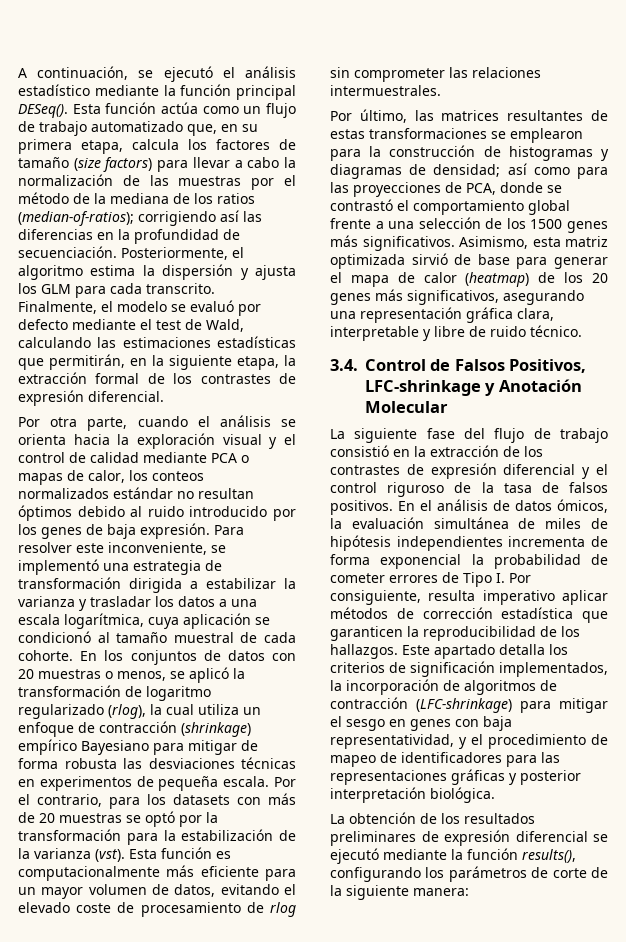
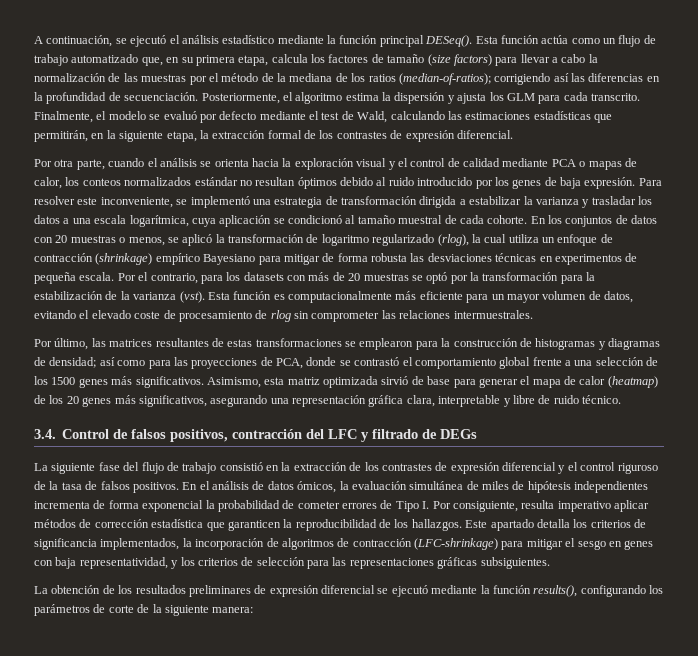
- 3.4. Control de Falsos Positivos, LFC-shrinkage y Anotación Molecular
+ 3.4. Control de falsos positivos, contracción del LFC y filtrado de DEGs
- Este apartado detalla los criterios de significación implementados, la incorporación de algoritmos de contracción (LFC-shrinkage) para mitigar el sesgo en genes con baja representatividad, y el procedimiento de mapeo de identificadores para las representaciones gráficas y posterior interpretación biológica.
+ Este apartado detalla los criterios de significancia implementados, la incorporación de algoritmos de contracción (LFC-shrinkage) para mitigar el sesgo en genes con baja representatividad, y los criterios de selección para las representaciones gráficas subsiguientes.

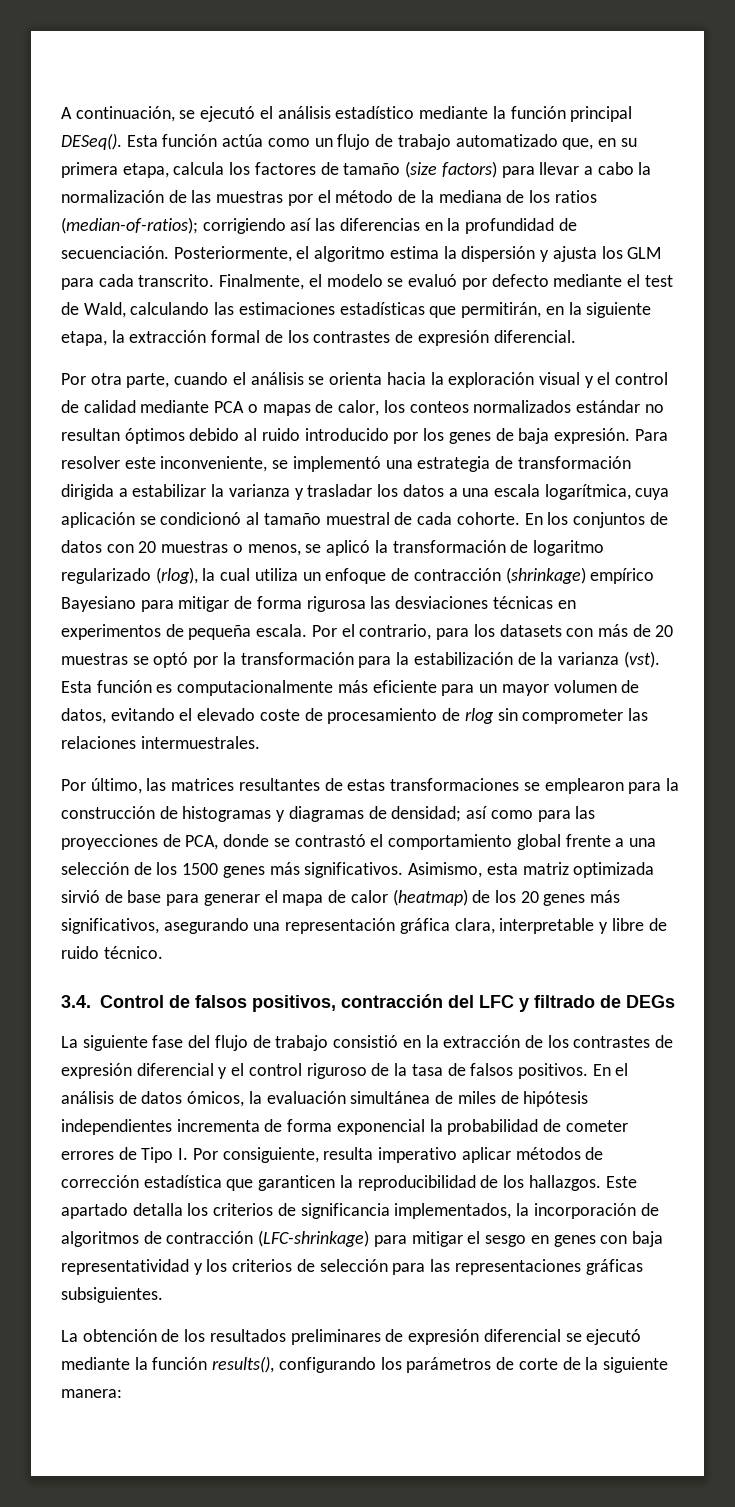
- En los conjuntos de datos con 20 muestras o menos, se aplicó la transformación de logaritmo regularizado (rlog), la cual utiliza un enfoque de contracción (shrinkage) empírico Bayesiano para mitigar de forma robusta las desviaciones técnicas en experimentos de pequeña escala.
+ En los conjuntos de datos con 20 muestras o menos, se aplicó la transformación de logaritmo regularizado (rlog), la cual utiliza un enfoque de contracción (shrinkage) empírico Bayesiano para mitigar de forma rigurosa las desviaciones técnicas en experimentos de pequeña escala.
- Este apartado detalla los criterios de significancia implementados, la incorporación de algoritmos de contracción (LFC-shrinkage) para mitigar el sesgo en genes con baja representatividad, y los criterios de selección para las representaciones gráficas subsiguientes.
+ Este apartado detalla los criterios de significancia implementados, la incorporación de algoritmos de contracción (LFC-shrinkage) para mitigar el sesgo en genes con baja representatividad y los criterios de selección para las representaciones gráficas subsiguientes.

